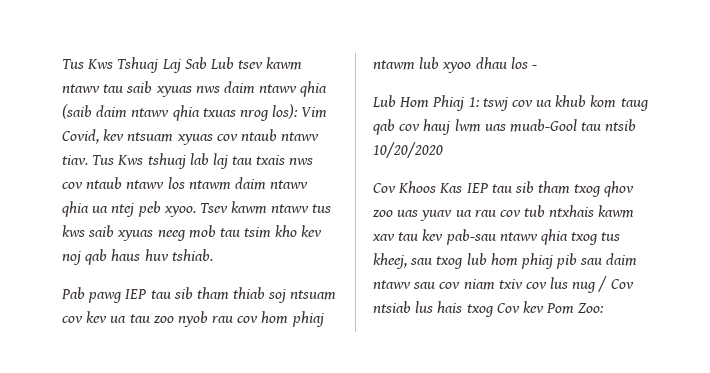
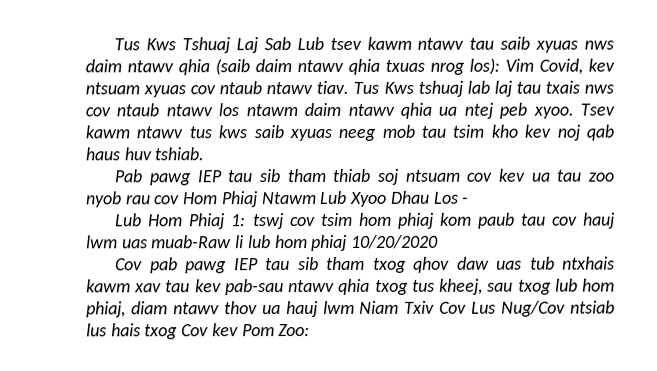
- Pab pawg IEP tau sib tham thiab soj ntsuam cov kev ua tau zoo nyob rau cov hom phiaj ntawm lub xyoo dhau los -
+ Pab pawg IEP tau sib tham thiab soj ntsuam cov kev ua tau zoo nyob rau cov Hom Phiaj Ntawm Lub Xyoo Dhau Los -
- Lub Hom Phiaj 1: tswj cov ua khub kom taug qab cov hauj lwm uas muab-Gool tau ntsib 10/20/2020
+ Lub Hom Phiaj 1: tswj cov tsim hom phiaj kom paub tau cov hauj lwm uas muab-Raw li lub hom phiaj 10/20/2020
- Cov Khoos Kas IEP tau sib tham txog qhov zoo uas yuav ua rau cov tub ntxhais kawm xav tau kev pab-sau ntawv qhia txog tus kheej, sau txog lub hom phiaj pib sau daim ntawv sau cov niam txiv cov lus nug / Cov ntsiab lus hais txog Cov kev Pom Zoo:
+ Cov pab pawg IEP tau sib tham txog qhov daw uas tub ntxhais kawm xav tau kev pab-sau ntawv qhia txog tus kheej, sau txog lub hom phiaj, diam ntawv thov ua hauj lwm Niam Txiv Cov Lus Nug/Cov ntsiab lus hais txog Cov kev Pom Zoo:

